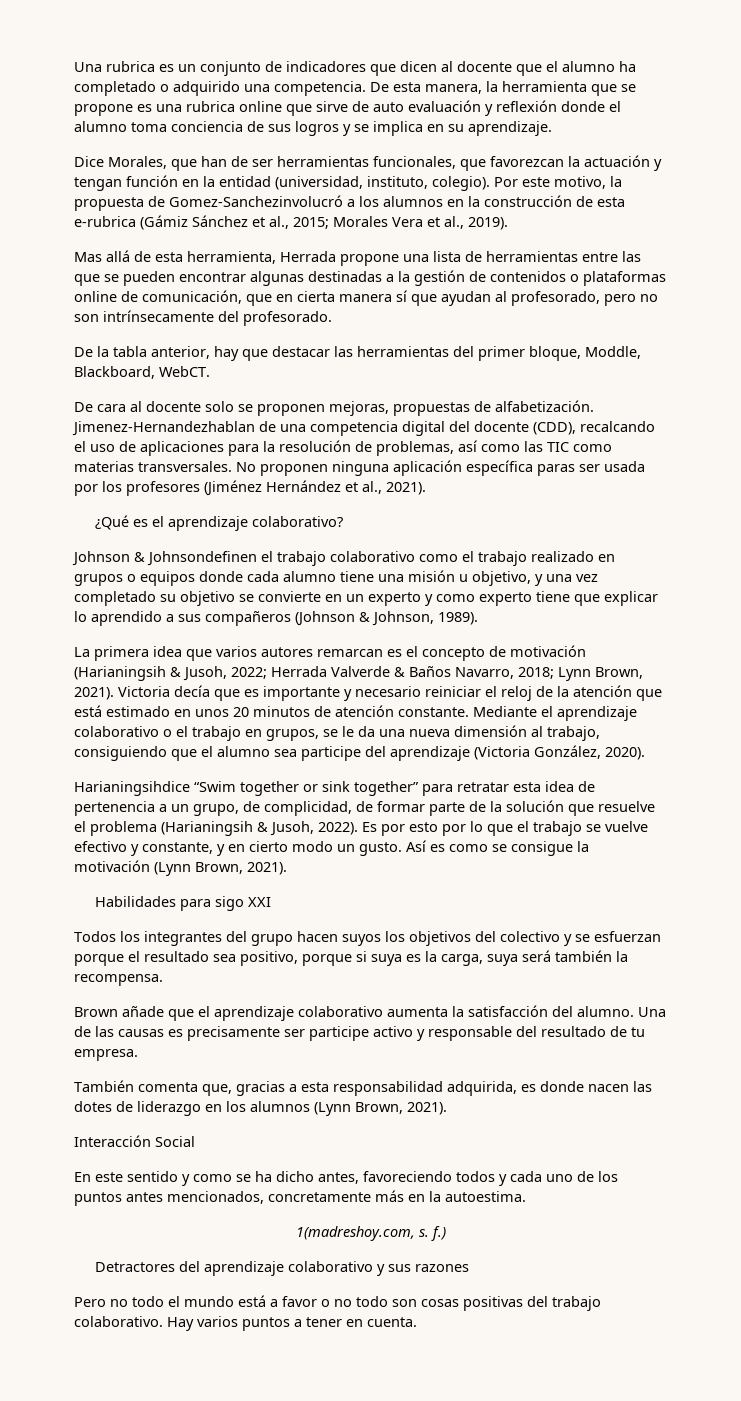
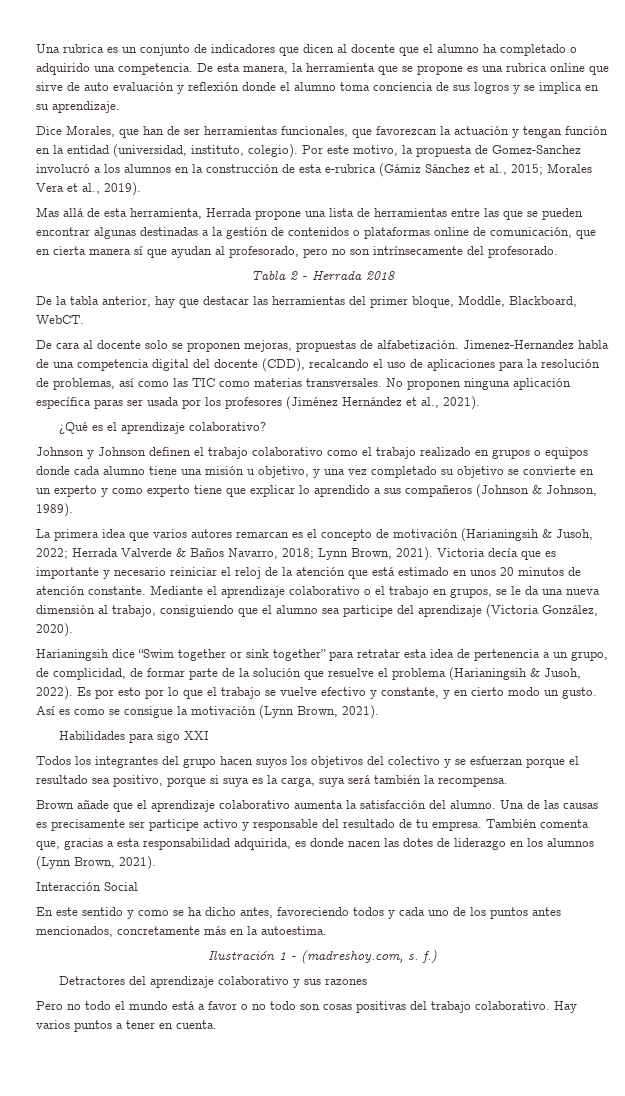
- Por este motivo, la propuesta de Gomez-Sanchezinvolucró a los alumnos en la construcción de esta e-rubrica (Gámiz Sánchez et al., 2015; Morales Vera et al., 2019).
+ Por este motivo, la propuesta de Gomez-Sanchez involucró a los alumnos en la construcción de esta e-rubrica (Gámiz Sánchez et al., 2015; Morales Vera et al., 2019).
+ Tabla 2 - Herrada 2018
- Jimenez-Hernandezhablan de una competencia digital del docente (CDD), recalcando el uso de aplicaciones para la resolución de problemas, así como las TIC como materias transversales.
+ Jimenez-Hernandez habla de una competencia digital del docente (CDD), recalcando el uso de aplicaciones para la resolución de problemas, así como las TIC como materias transversales.
- Johnson & Johnsondefinen el trabajo colaborativo como el trabajo realizado en grupos o equipos donde cada alumno tiene una misión u objetivo, y una vez completado su objetivo se convierte en un experto y como experto tiene que explicar lo aprendido a sus compañeros (Johnson & Johnson, 1989).
+ Johnson y Johnson definen el trabajo colaborativo como el trabajo realizado en grupos o equipos donde cada alumno tiene una misión u objetivo, y una vez completado su objetivo se convierte en un experto y como experto tiene que explicar lo aprendido a sus compañeros (Johnson & Johnson, 1989).
- Harianingsihdice “Swim together or sink together” para retratar esta idea de pertenencia a un grupo, de complicidad, de formar parte de la solución que resuelve el problema (Harianingsih & Jusoh, 2022).
+ Harianingsih dice “Swim together or sink together” para retratar esta idea de pertenencia a un grupo, de complicidad, de formar parte de la solución que resuelve el problema (Harianingsih & Jusoh, 2022).
- Una de las causas es precisamente ser participe activo y responsable del resultado de tu empresa.
- También comenta que, gracias a esta responsabilidad adquirida, es donde nacen las dotes de liderazgo en los alumnos (Lynn Brown, 2021).
+ Una de las causas es precisamente ser participe activo y responsable del resultado de tu empresa. También comenta que, gracias a esta responsabilidad adquirida, es donde nacen las dotes de liderazgo en los alumnos (Lynn Brown, 2021).
- 1(madreshoy.com, s. f.)
+ Ilustración 1 - (madreshoy.com, s. f.)

